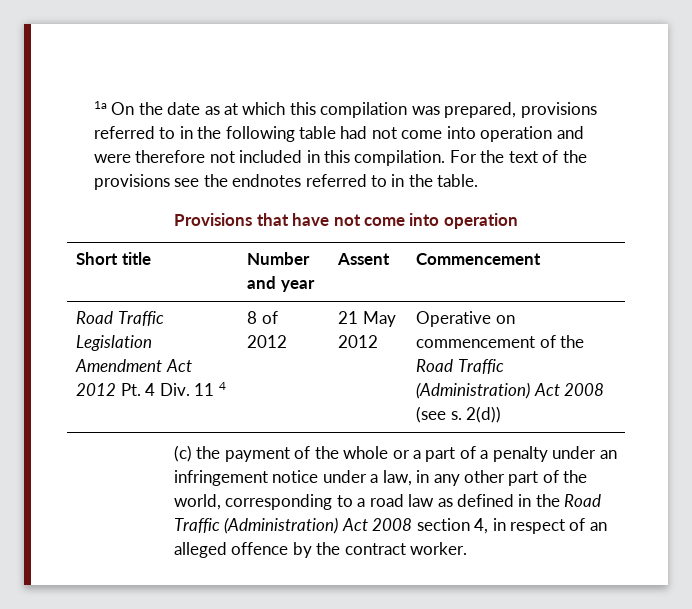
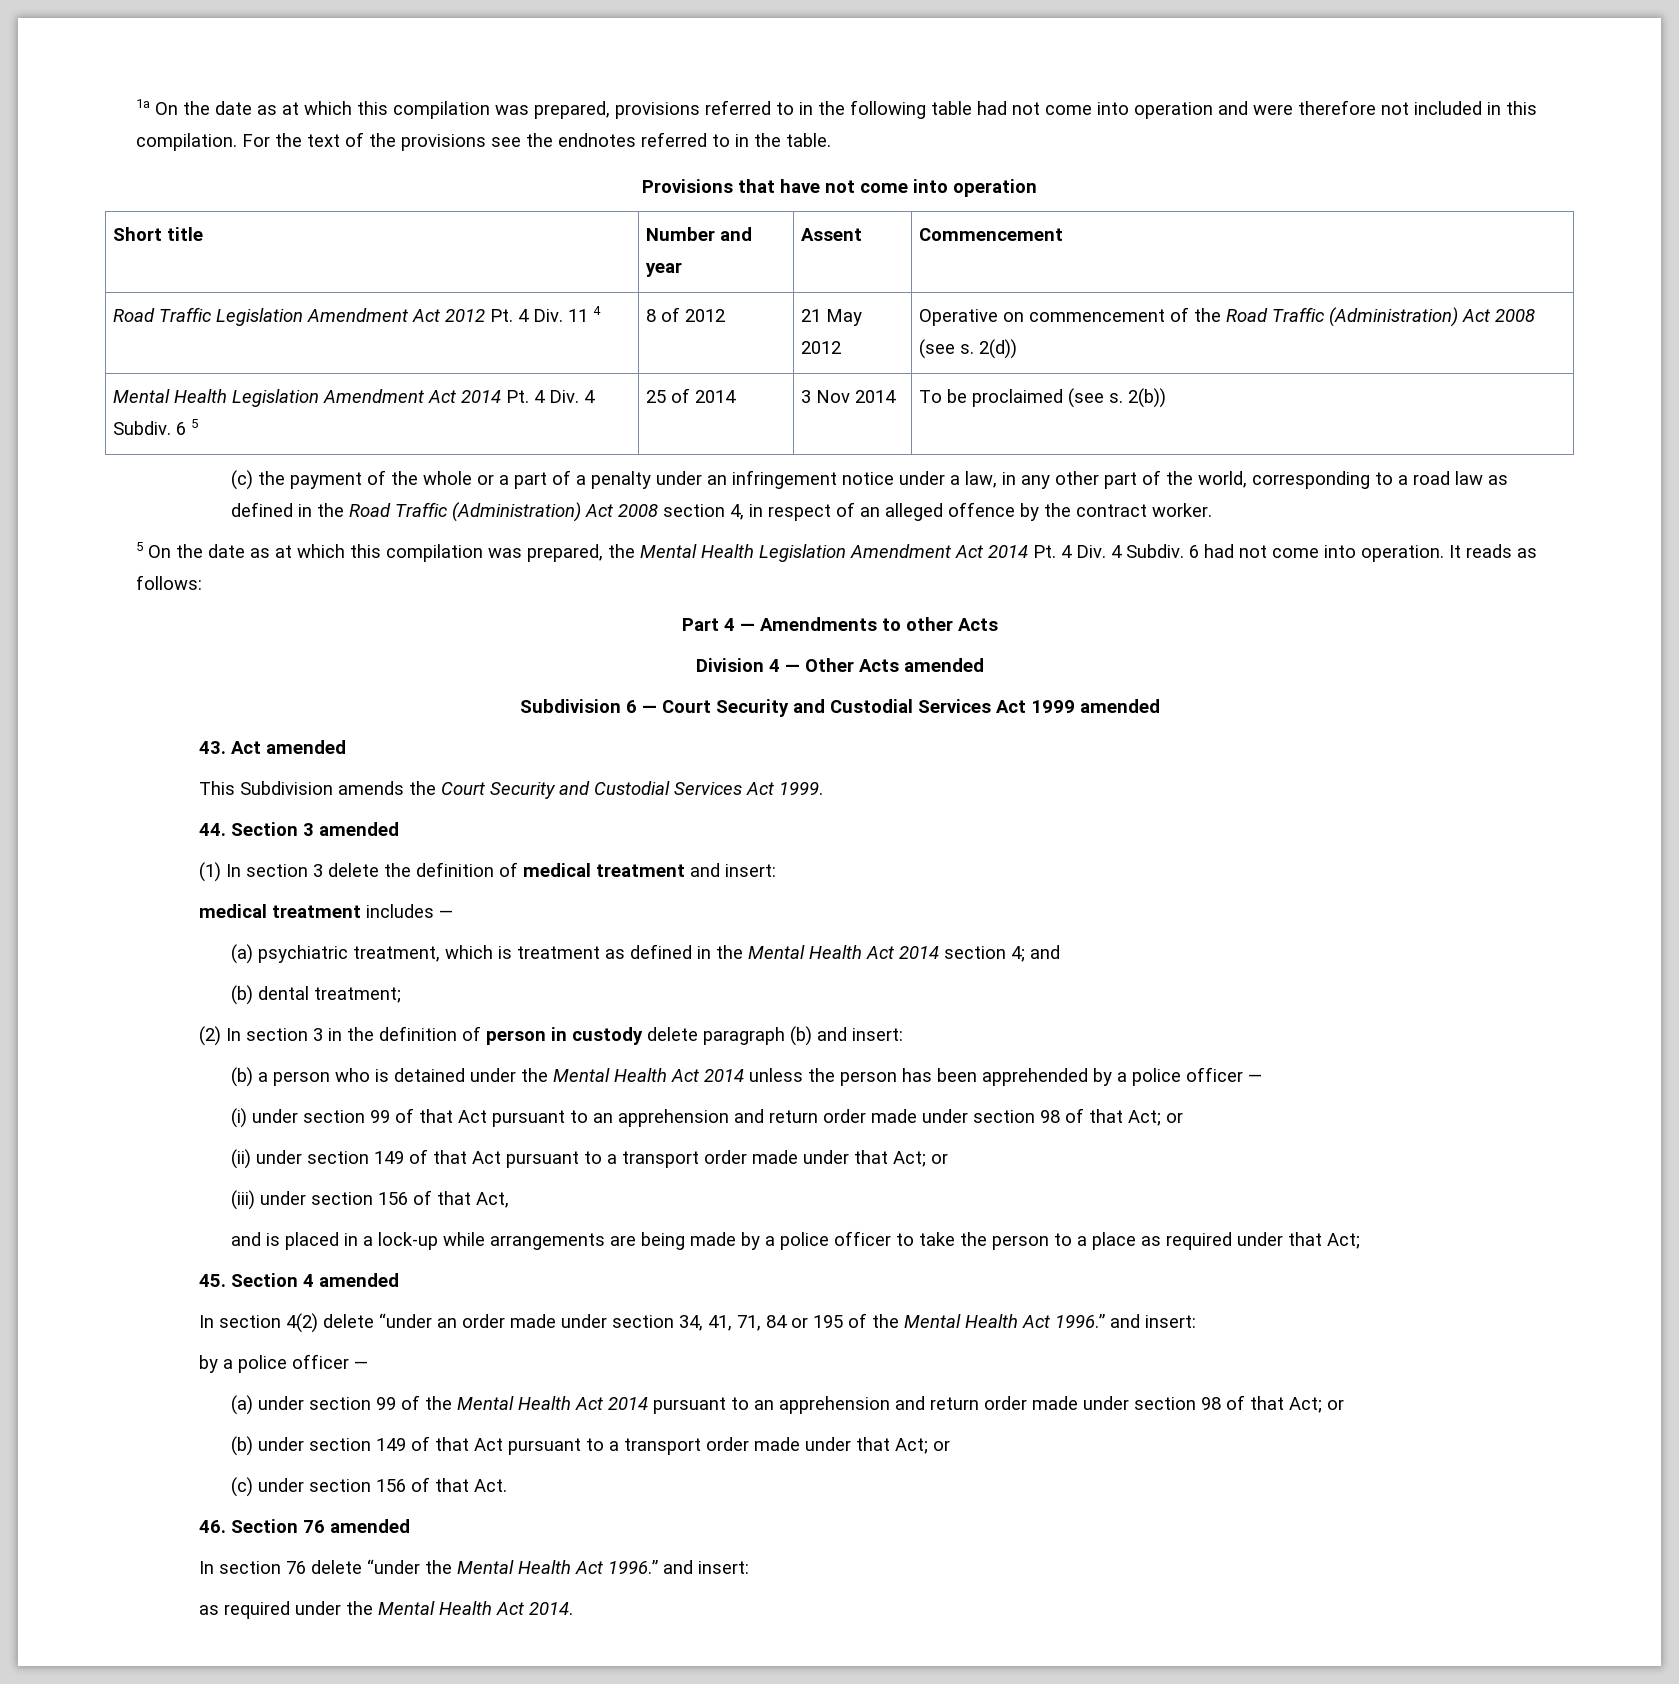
+ Mental Health Legislation Amendment Act 2014 Pt. 4 Div. 4 Subdiv. 6 5 | 25 of 2014 | 3 Nov 2014 | To be proclaimed (see s. 2(b))
+ 5 On the date as at which this compilation was prepared, the Mental Health Legislation Amendment Act 2014 Pt. 4 Div. 4 Subdiv. 6 had not come into operation. It reads as follows:
+ Part 4 — Amendments to other Acts
+ Division 4 — Other Acts amended
+ Subdivision 6 — Court Security and Custodial Services Act 1999 amended
+ 43. Act amended
+ This Subdivision amends the Court Security and Custodial Services Act 1999.
+ 44. Section 3 amended
+ (1) In section 3 delete the definition of medical treatment and insert:
+ medical treatment includes —
+ (a) psychiatric treatment, which is treatment as defined in the Mental Health Act 2014 section 4; and
+ (b) dental treatment;
+ (2) In section 3 in the definition of person in custody delete paragraph (b) and insert:
+ (b) a person who is detained under the Mental Health Act 2014 unless the person has been apprehended by a police officer —
+ (i) under section 99 of that Act pursuant to an apprehension and return order made under section 98 of that Act; or
+ (ii) under section 149 of that Act pursuant to a transport order made under that Act; or
+ (iii) under section 156 of that Act,
+ and is placed in a lock-up while arrangements are being made by a police officer to take the person to a place as required under that Act;
+ 45. Section 4 amended
+ In section 4(2) delete “under an order made under section 34, 41, 71, 84 or 195 of the Mental Health Act 1996.” and insert:
+ by a police officer —
+ (a) under section 99 of the Mental Health Act 2014 pursuant to an apprehension and return order made under section 98 of that Act; or
+ (b) under section 149 of that Act pursuant to a transport order made under that Act; or
+ (c) under section 156 of that Act.
+ 46. Section 76 amended
+ In section 76 delete “under the Mental Health Act 1996.” and insert:
+ as required under the Mental Health Act 2014.

